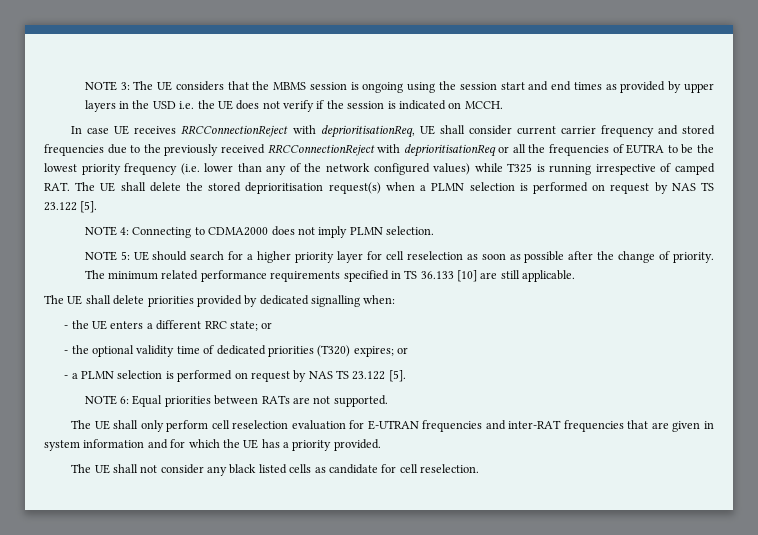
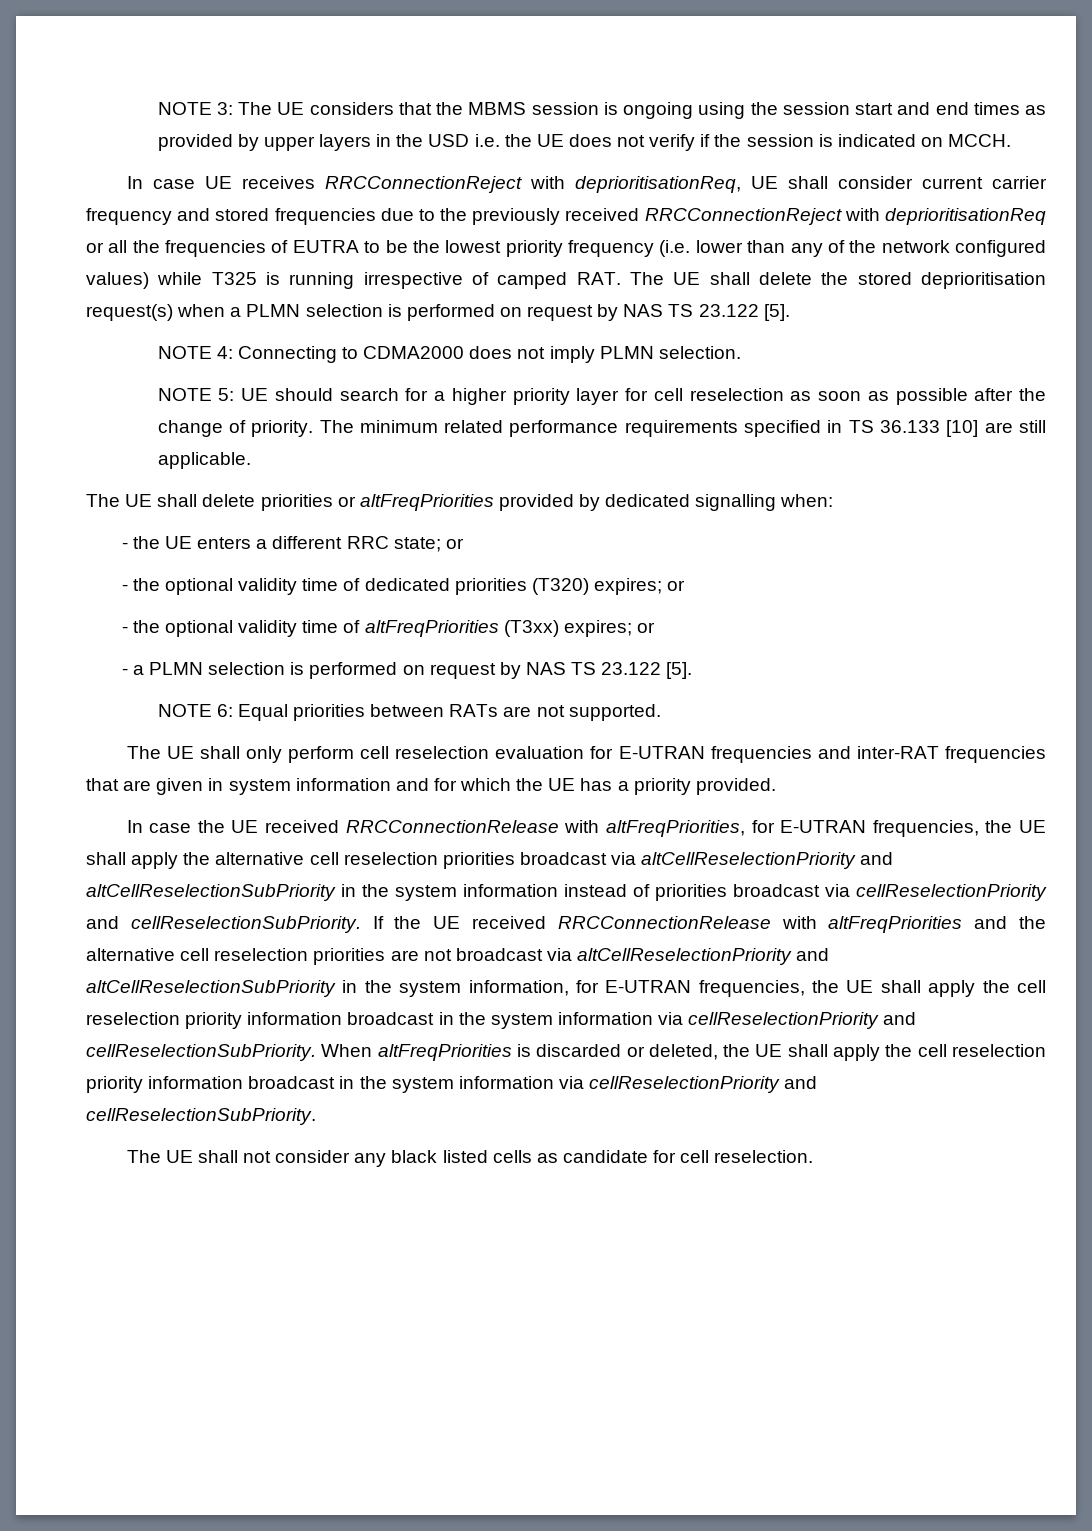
- The UE shall delete priorities provided by dedicated signalling when:
+ The UE shall delete priorities or altFreqPriorities provided by dedicated signalling when:
+ - the optional validity time of altFreqPriorities (T3xx) expires; or
+ In case the UE received RRCConnectionRelease with altFreqPriorities, for E-UTRAN frequencies, the UE shall apply the alternative cell reselection priorities broadcast via altCellReselectionPriority and altCellReselectionSubPriority in the system information instead of priorities broadcast via cellReselectionPriority and cellReselectionSubPriority. If the UE received RRCConnectionRelease with altFreqPriorities and the alternative cell reselection priorities are not broadcast via altCellReselectionPriority and altCellReselectionSubPriority in the system information, for E-UTRAN frequencies, the UE shall apply the cell reselection priority information broadcast in the system information via cellReselectionPriority and cellReselectionSubPriority. When altFreqPriorities is discarded or deleted, the UE shall apply the cell reselection priority information broadcast in the system information via cellReselectionPriority and cellReselectionSubPriority.

